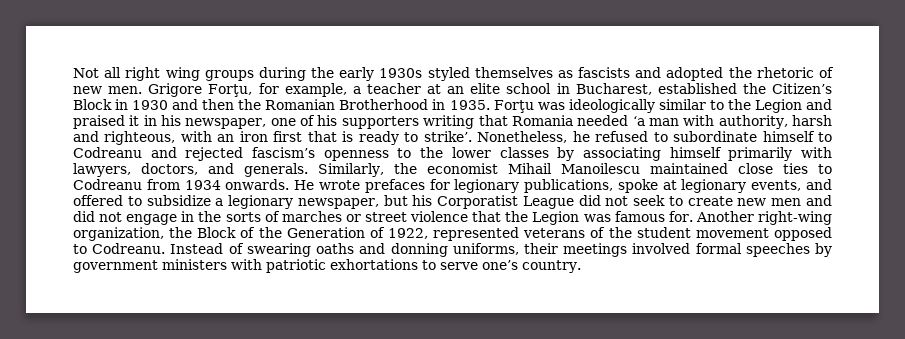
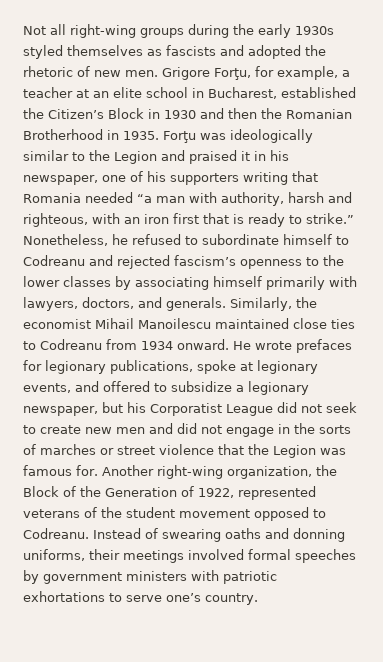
- Not all right wing groups during the early 1930s styled themselves as fascists and adopted the rhetoric of new men.
+ Not all right-wing groups during the early 1930s styled themselves as fascists and adopted the rhetoric of new men.
- Forţu was ideologically similar to the Legion and praised it in his newspaper, one of his supporters writing that Romania needed ‘a man with authority, harsh and righteous, with an iron first that is ready to strike’.
+ Forţu was ideologically similar to the Legion and praised it in his newspaper, one of his supporters writing that Romania needed “a man with authority, harsh and righteous, with an iron first that is ready to strike.”
- Similarly, the economist Mihail Manoilescu maintained close ties to Codreanu from 1934 onwards.
+ Similarly, the economist Mihail Manoilescu maintained close ties to Codreanu from 1934 onward.

